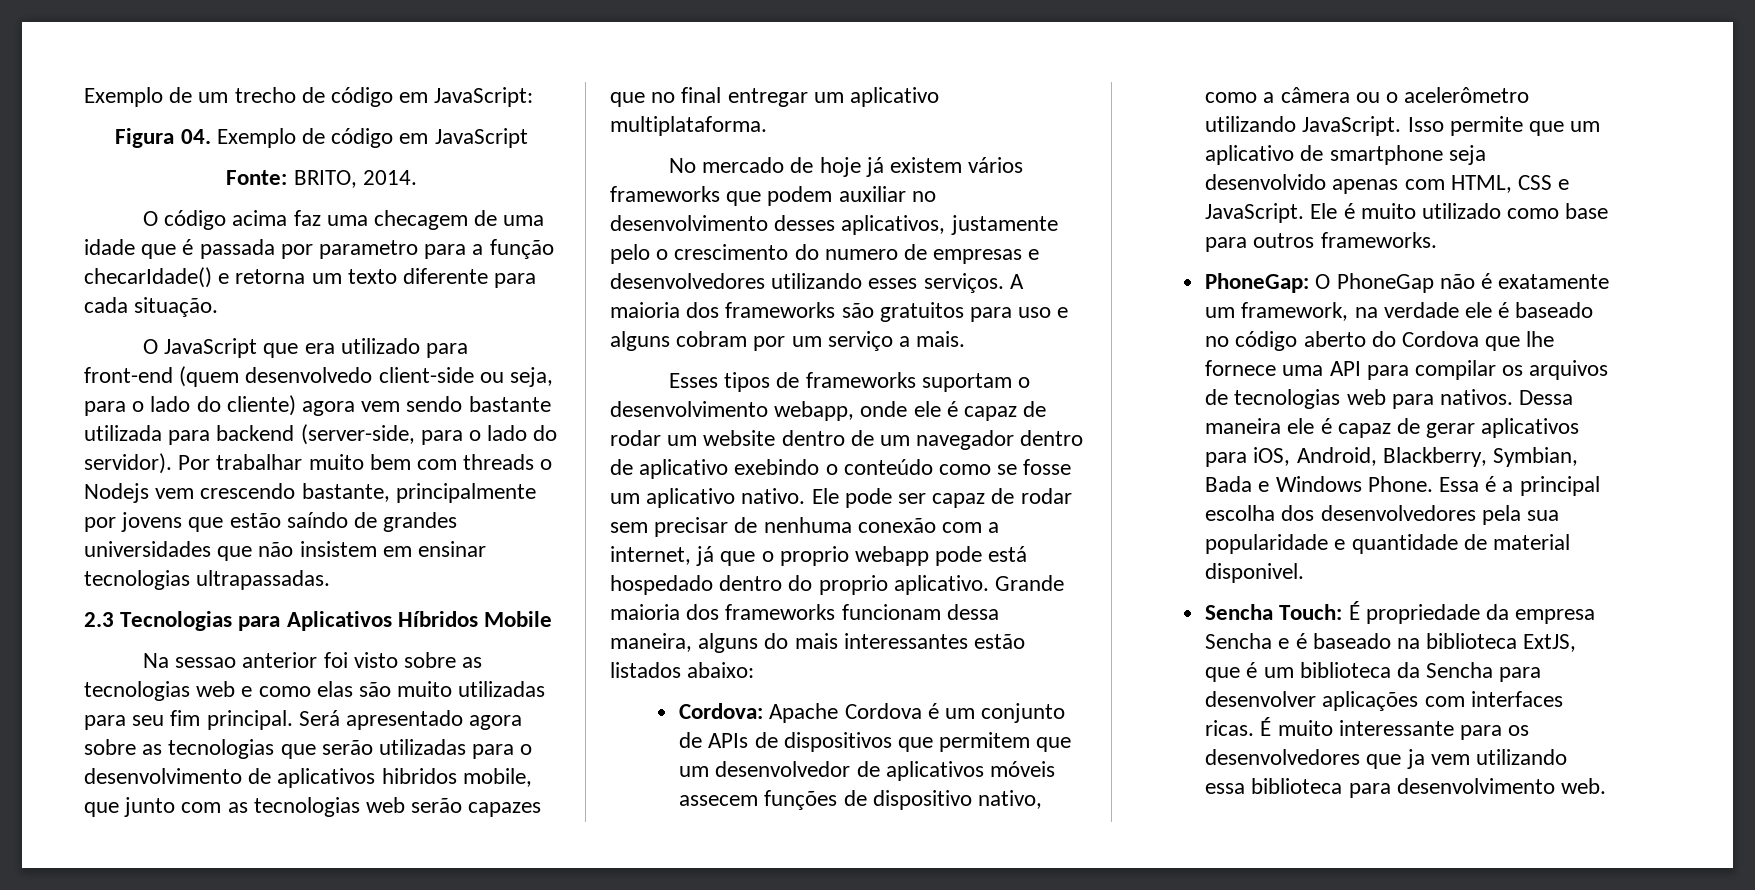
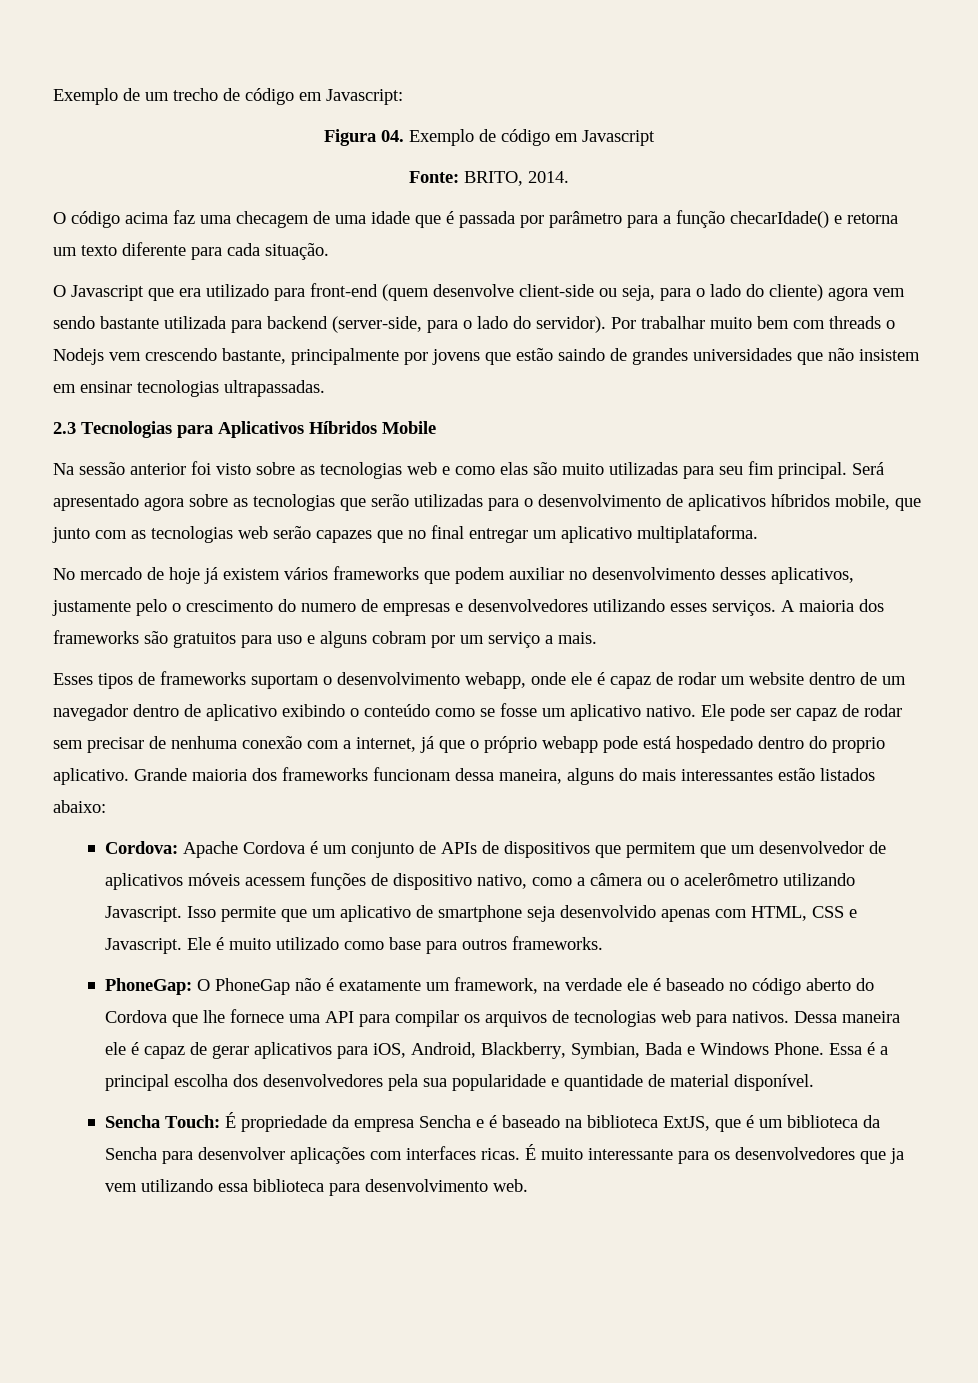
- Exemplo de um trecho de código em JavaScript:
+ Exemplo de um trecho de código em Javascript:
- Figura 04. Exemplo de código em JavaScript
+ Figura 04. Exemplo de código em Javascript
- O código acima faz uma checagem de uma idade que é passada por parametro para a função checarIdade() e retorna um texto diferente para cada situação.
+ O código acima faz uma checagem de uma idade que é passada por parâmetro para a função checarIdade() e retorna um texto diferente para cada situação.
- O JavaScript que era utilizado para front-end (quem desenvolvedo client-side ou seja, para o lado do cliente) agora vem sendo bastante utilizada para backend (server-side, para o lado do servidor).
+ O Javascript que era utilizado para front-end (quem desenvolve client-side ou seja, para o lado do cliente) agora vem sendo bastante utilizada para backend (server-side, para o lado do servidor).
- Por trabalhar muito bem com threads o Nodejs vem crescendo bastante, principalmente por jovens que estão saíndo de grandes universidades que não insistem em ensinar tecnologias ultrapassadas.
+ Por trabalhar muito bem com threads o Nodejs vem crescendo bastante, principalmente por jovens que estão saindo de grandes universidades que não insistem em ensinar tecnologias ultrapassadas.
- Na sessao anterior foi visto sobre as tecnologias web e como elas são muito utilizadas para seu fim principal.
+ Na sessão anterior foi visto sobre as tecnologias web e como elas são muito utilizadas para seu fim principal.
- Será apresentado agora sobre as tecnologias que serão utilizadas para o desenvolvimento de aplicativos hibridos mobile, que junto com as tecnologias web serão capazes que no final entregar um aplicativo multiplataforma.
+ Será apresentado agora sobre as tecnologias que serão utilizadas para o desenvolvimento de aplicativos híbridos mobile, que junto com as tecnologias web serão capazes que no final entregar um aplicativo multiplataforma.
- Esses tipos de frameworks suportam o desenvolvimento webapp, onde ele é capaz de rodar um website dentro de um navegador dentro de aplicativo exebindo o conteúdo como se fosse um aplicativo nativo.
+ Esses tipos de frameworks suportam o desenvolvimento webapp, onde ele é capaz de rodar um website dentro de um navegador dentro de aplicativo exibindo o conteúdo como se fosse um aplicativo nativo.
- Ele pode ser capaz de rodar sem precisar de nenhuma conexão com a internet, já que o proprio webapp pode está hospedado dentro do proprio aplicativo.
+ Ele pode ser capaz de rodar sem precisar de nenhuma conexão com a internet, já que o próprio webapp pode está hospedado dentro do proprio aplicativo.
- Cordova: Apache Cordova é um conjunto de APIs de dispositivos que permitem que um desenvolvedor de aplicativos móveis assecem funções de dispositivo nativo, como a câmera ou o acelerômetro utilizando JavaScript.
+ Cordova: Apache Cordova é um conjunto de APIs de dispositivos que permitem que um desenvolvedor de aplicativos móveis acessem funções de dispositivo nativo, como a câmera ou o acelerômetro utilizando Javascript.
- Isso permite que um aplicativo de smartphone seja desenvolvido apenas com HTML, CSS e JavaScript.
+ Isso permite que um aplicativo de smartphone seja desenvolvido apenas com HTML, CSS e Javascript.
- Essa é a principal escolha dos desenvolvedores pela sua popularidade e quantidade de material disponivel.
+ Essa é a principal escolha dos desenvolvedores pela sua popularidade e quantidade de material disponível.

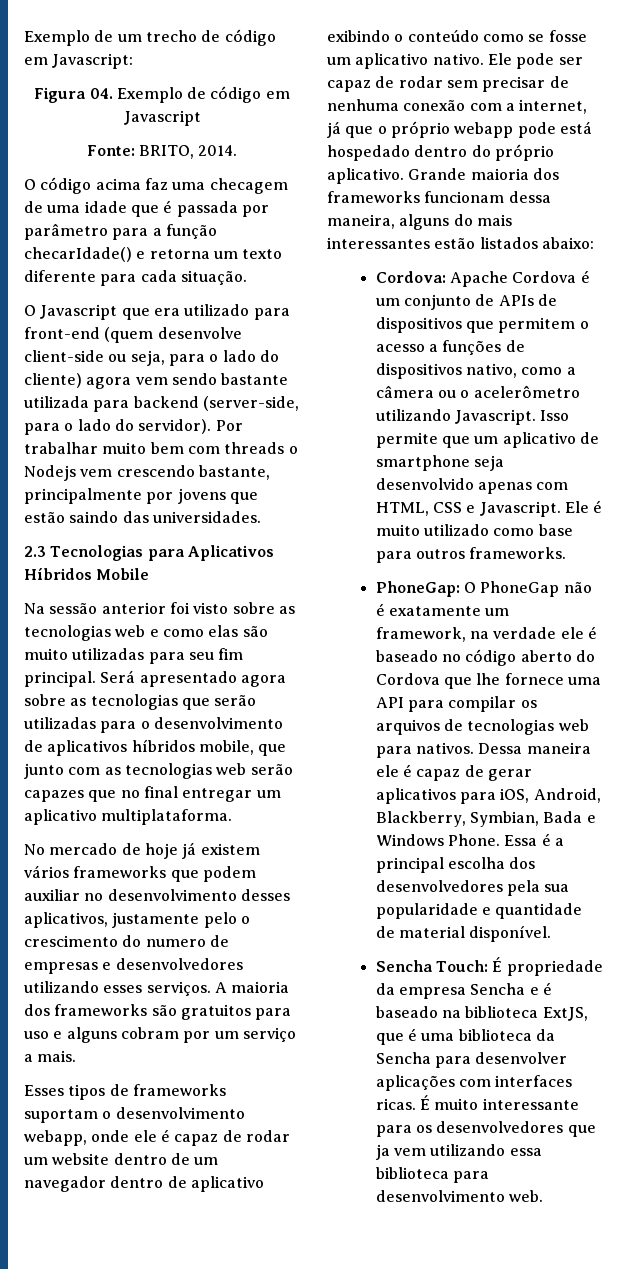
- Por trabalhar muito bem com threads o Nodejs vem crescendo bastante, principalmente por jovens que estão saindo de grandes universidades que não insistem em ensinar tecnologias ultrapassadas.
+ Por trabalhar muito bem com threads o Nodejs vem crescendo bastante, principalmente por jovens que estão saindo das universidades.
- Ele pode ser capaz de rodar sem precisar de nenhuma conexão com a internet, já que o próprio webapp pode está hospedado dentro do proprio aplicativo.
+ Ele pode ser capaz de rodar sem precisar de nenhuma conexão com a internet, já que o próprio webapp pode está hospedado dentro do próprio aplicativo.
- Cordova: Apache Cordova é um conjunto de APIs de dispositivos que permitem que um desenvolvedor de aplicativos móveis acessem funções de dispositivo nativo, como a câmera ou o acelerômetro utilizando Javascript.
+ Cordova: Apache Cordova é um conjunto de APIs de dispositivos que permitem o acesso a funções de dispositivos nativo, como a câmera ou o acelerômetro utilizando Javascript.
- Sencha Touch: É propriedade da empresa Sencha e é baseado na biblioteca ExtJS, que é um biblioteca da Sencha para desenvolver aplicações com interfaces ricas.
+ Sencha Touch: É propriedade da empresa Sencha e é baseado na biblioteca ExtJS, que é uma biblioteca da Sencha para desenvolver aplicações com interfaces ricas.

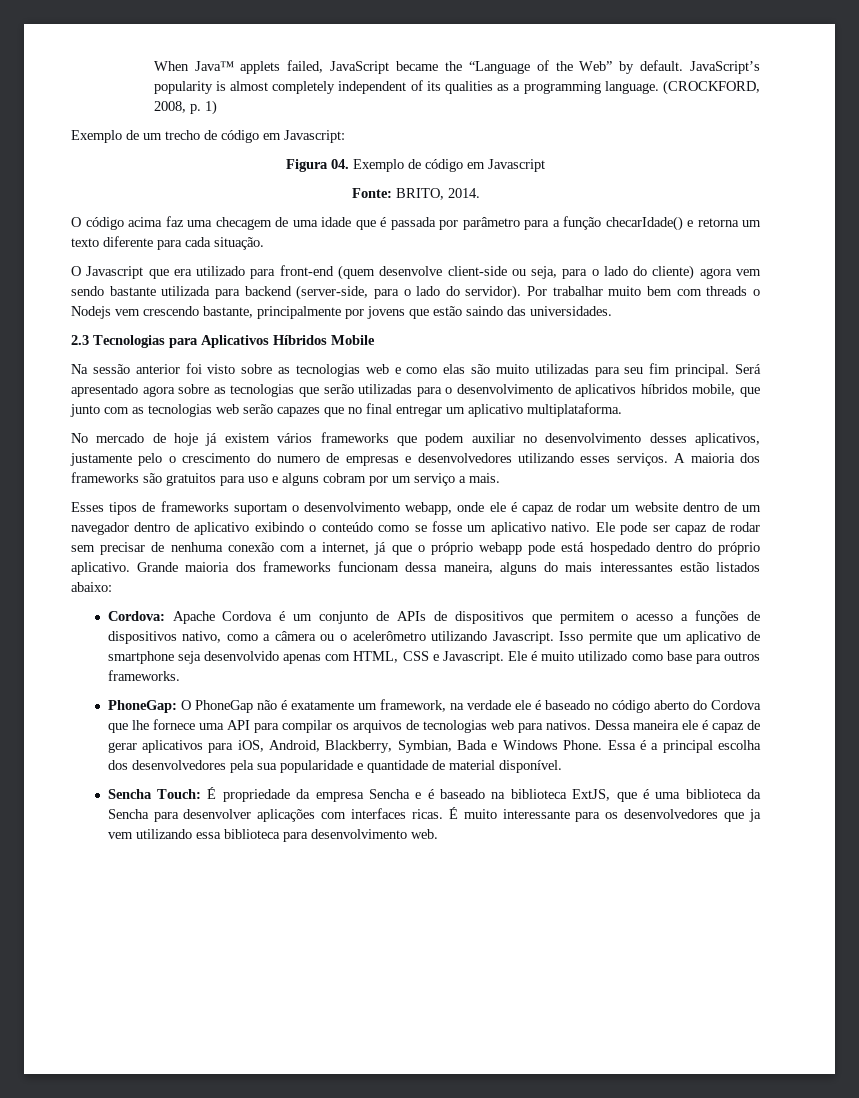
+ When Java™ applets failed, JavaScript became the “Language of the Web” by default. JavaScript’s popularity is almost completely independent of its qualities as a programming language. (CROCKFORD, 2008, p. 1)

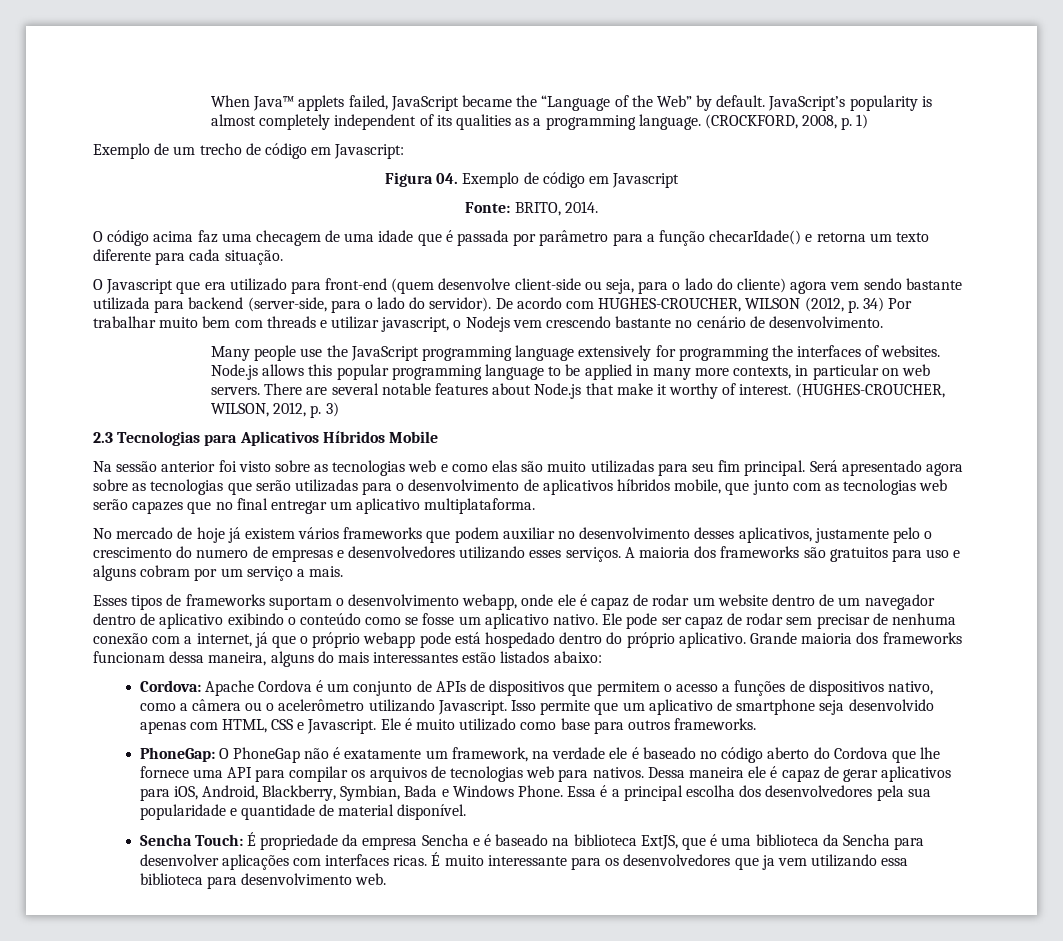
- Por trabalhar muito bem com threads o Nodejs vem crescendo bastante, principalmente por jovens que estão saindo das universidades.
+ De acordo com HUGHES-CROUCHER, WILSON (2012, p. 34) Por trabalhar muito bem com threads e utilizar javascript, o Nodejs vem crescendo bastante no cenário de desenvolvimento.
+ Many people use the JavaScript programming language extensively for programming the interfaces of websites. Node.js allows this popular programming language to be applied in many more contexts, in particular on web servers. There are several notable features about Node.js that make it worthy of interest. (HUGHES-CROUCHER, WILSON, 2012, p. 3)

